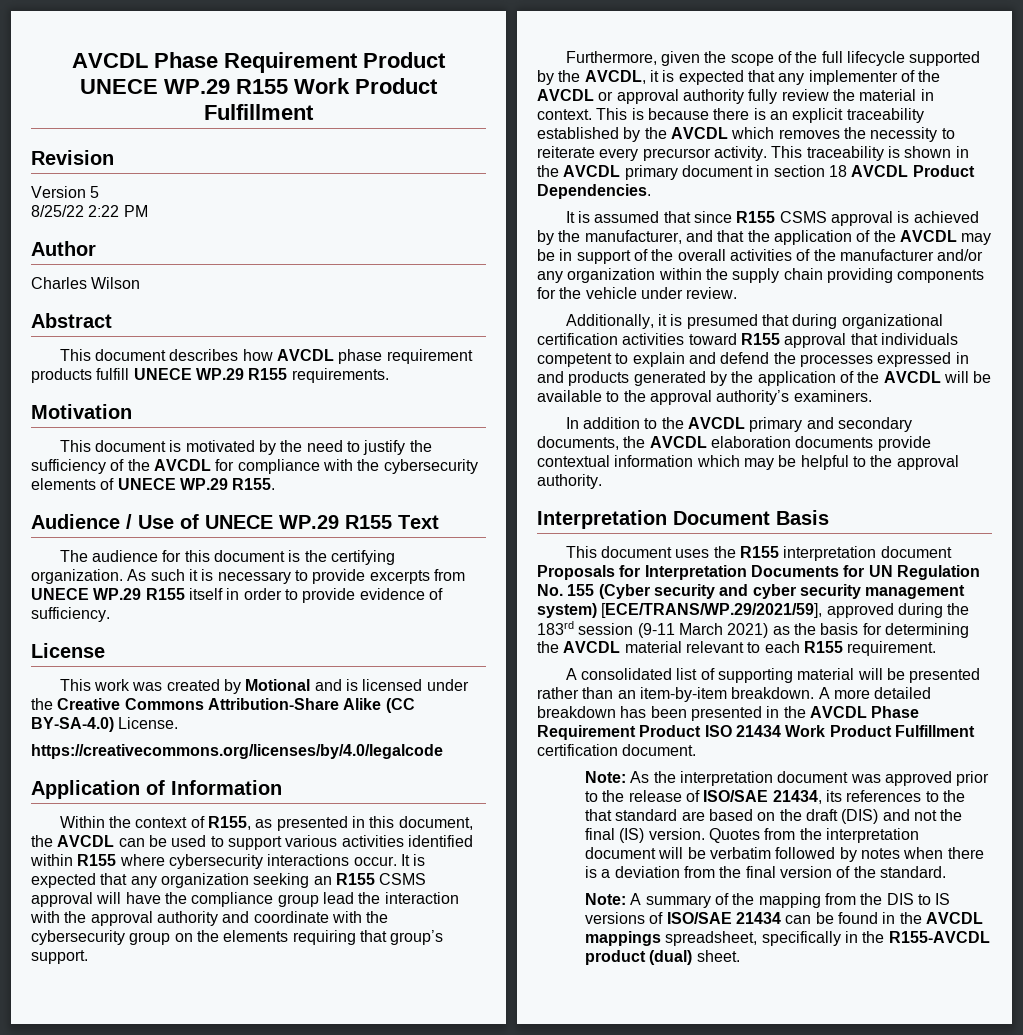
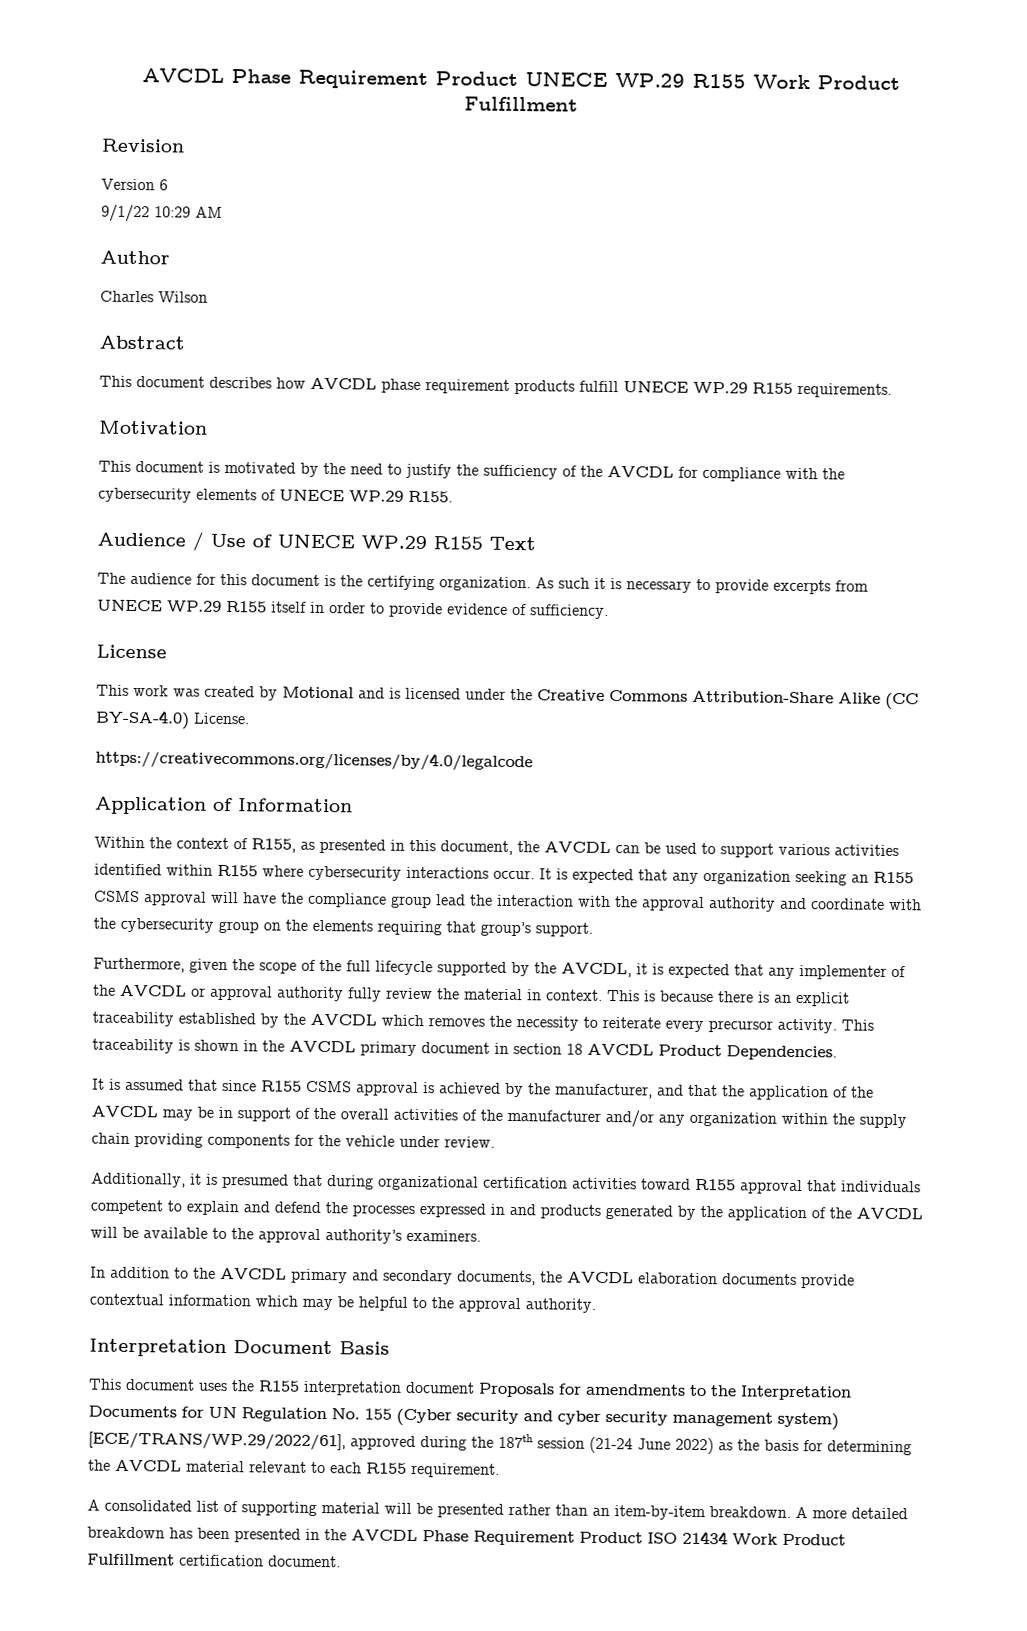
- Version 5
- 8/25/22 2:22 PM
+ Version 6
+ 9/1/22 10:29 AM
- This document uses the R155 interpretation document Proposals for Interpretation Documents for UN Regulation No. 155 (Cyber security and cyber security management system) [ECE/TRANS/WP.29/2021/59], approved during the 183rd session (9-11 March 2021) as the basis for determining the AVCDL material relevant to each R155 requirement.
+ This document uses the R155 interpretation document Proposals for amendments to the Interpretation Documents for UN Regulation No. 155 (Cyber security and cyber security management system) [ECE/TRANS/WP.29/2022/61], approved during the 187th session (21-24 June 2022) as the basis for determining the AVCDL material relevant to each R155 requirement.
- Note: As the interpretation document was approved prior to the release of ISO/SAE 21434, its references to the that standard are based on the draft (DIS) and not the final (IS) version. Quotes from the interpretation document will be verbatim followed by notes when there is a deviation from the final version of the standard.
- Note: A summary of the mapping from the DIS to IS versions of ISO/SAE 21434 can be found in the AVCDL mappings spreadsheet, specifically in the R155-AVCDL product (dual) sheet.

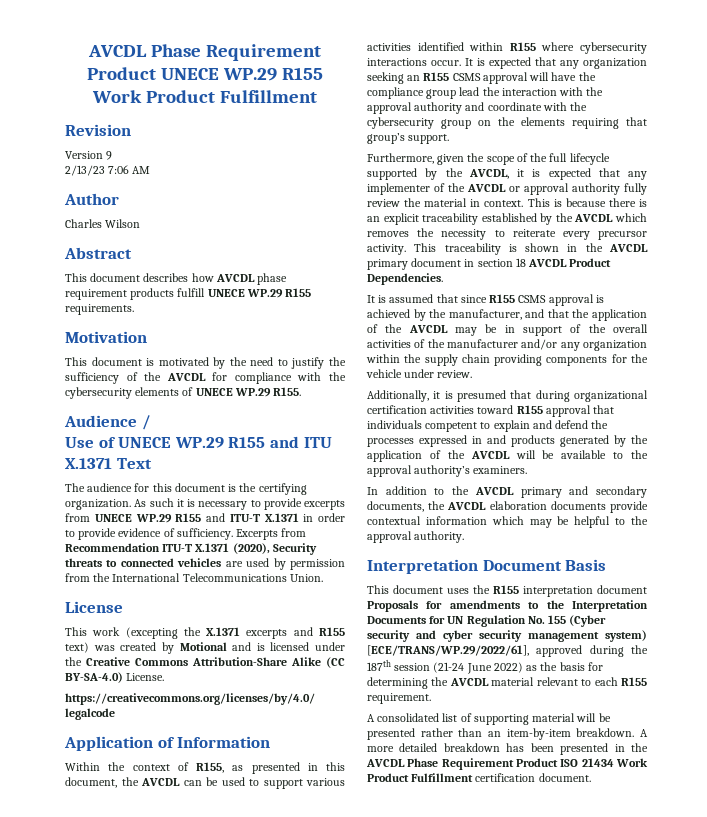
- Version 6
- 9/1/22 10:29 AM
+ Version 9
+ 2/13/23 7:06 AM
- Audience / Use of UNECE WP.29 R155 Text
+ Audience /
+ Use of UNECE WP.29 R155 and ITU X.1371 Text
- As such it is necessary to provide excerpts from UNECE WP.29 R155 itself in order to provide evidence of sufficiency.
+ As such it is necessary to provide excerpts from UNECE WP.29 R155 and ITU-T X.1371 in order to provide evidence of sufficiency. Excerpts from Recommendation ITU-T X.1371 (2020), Security threats to connected vehicles are used by permission from the International Telecommunications Union.
  License
- This work was created by Motional and is licensed under the Creative Commons Attribution-Share Alike (CC BY-SA-4.0) License.
+ This work (excepting the X.1371 excerpts and R155 text) was created by Motional and is licensed under the Creative Commons Attribution-Share Alike (CC BY-SA-4.0) License.

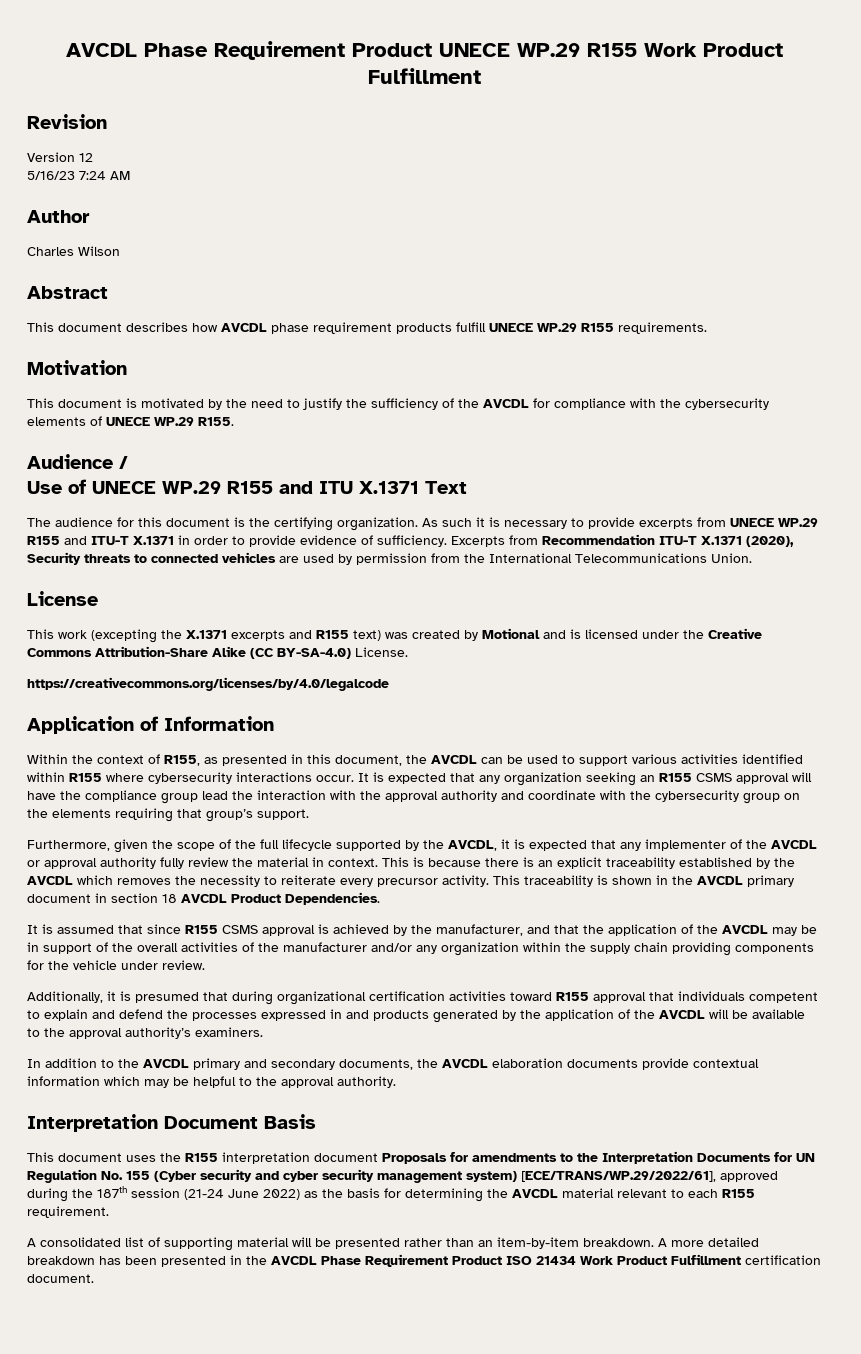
- Version 9
- 2/13/23 7:06 AM
+ Version 12
+ 5/16/23 7:24 AM

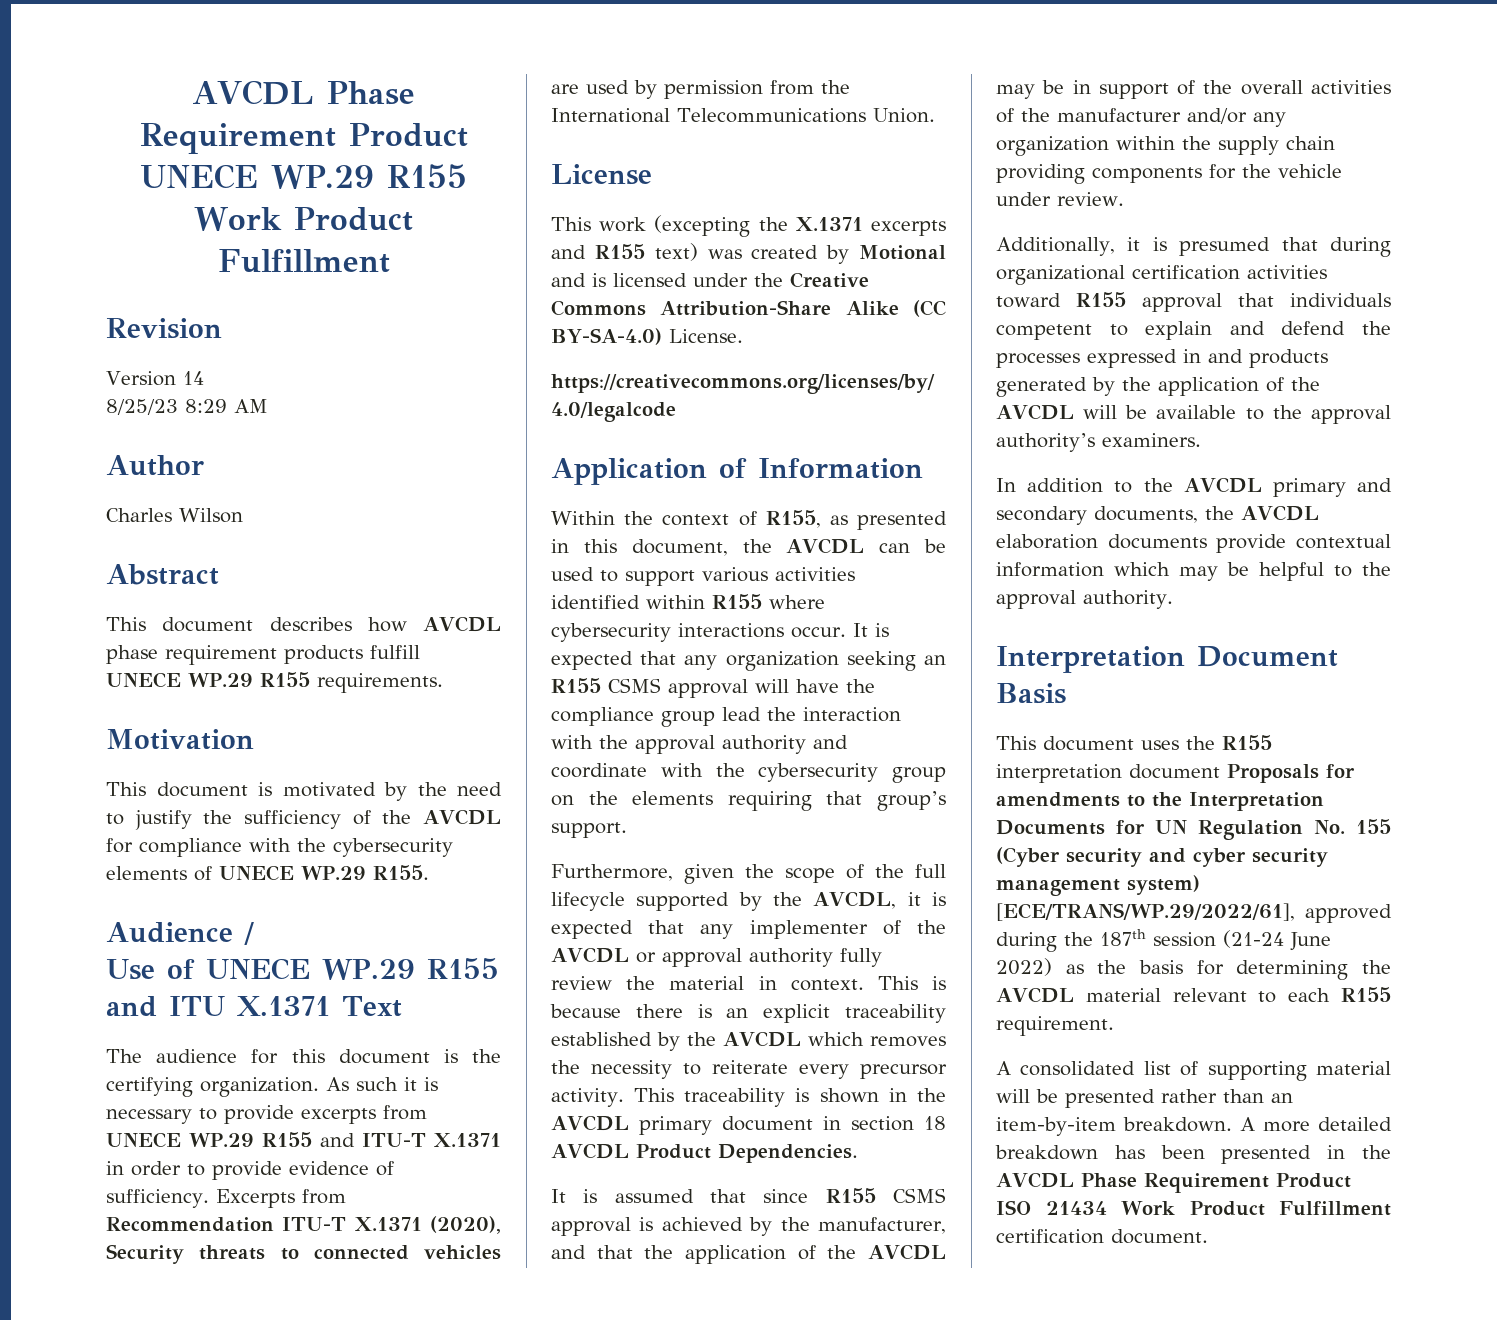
- Version 12
- 5/16/23 7:24 AM
+ Version 14
+ 8/25/23 8:29 AM

